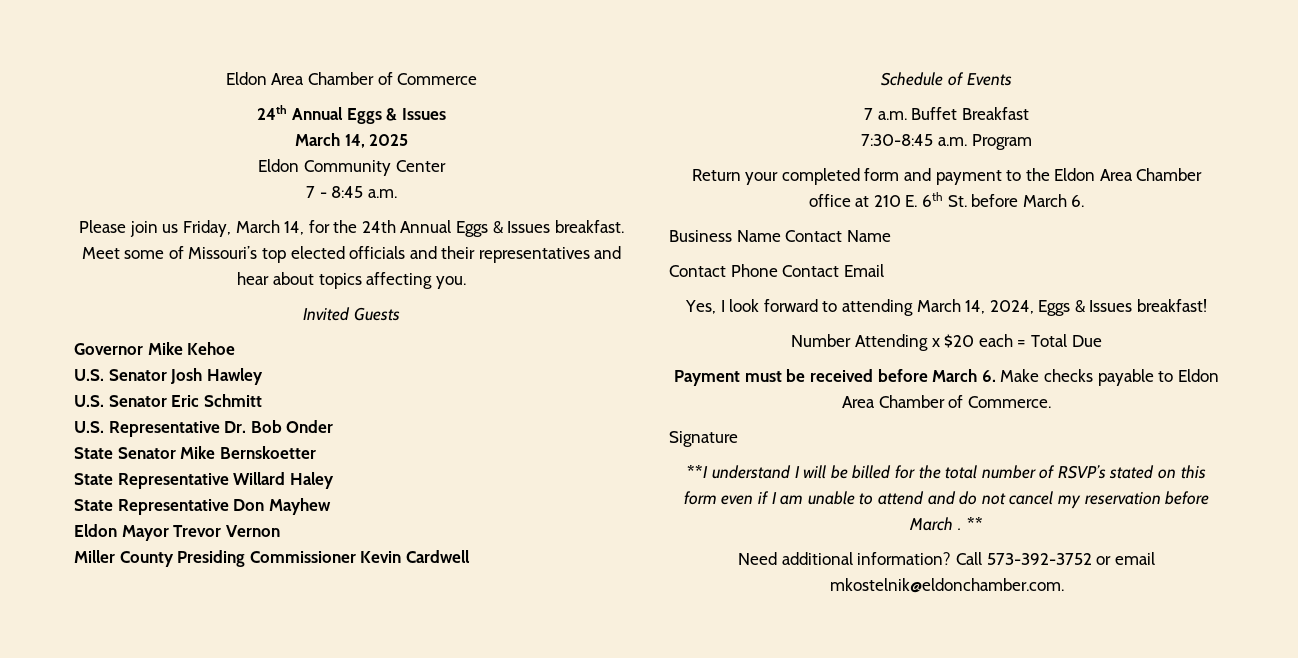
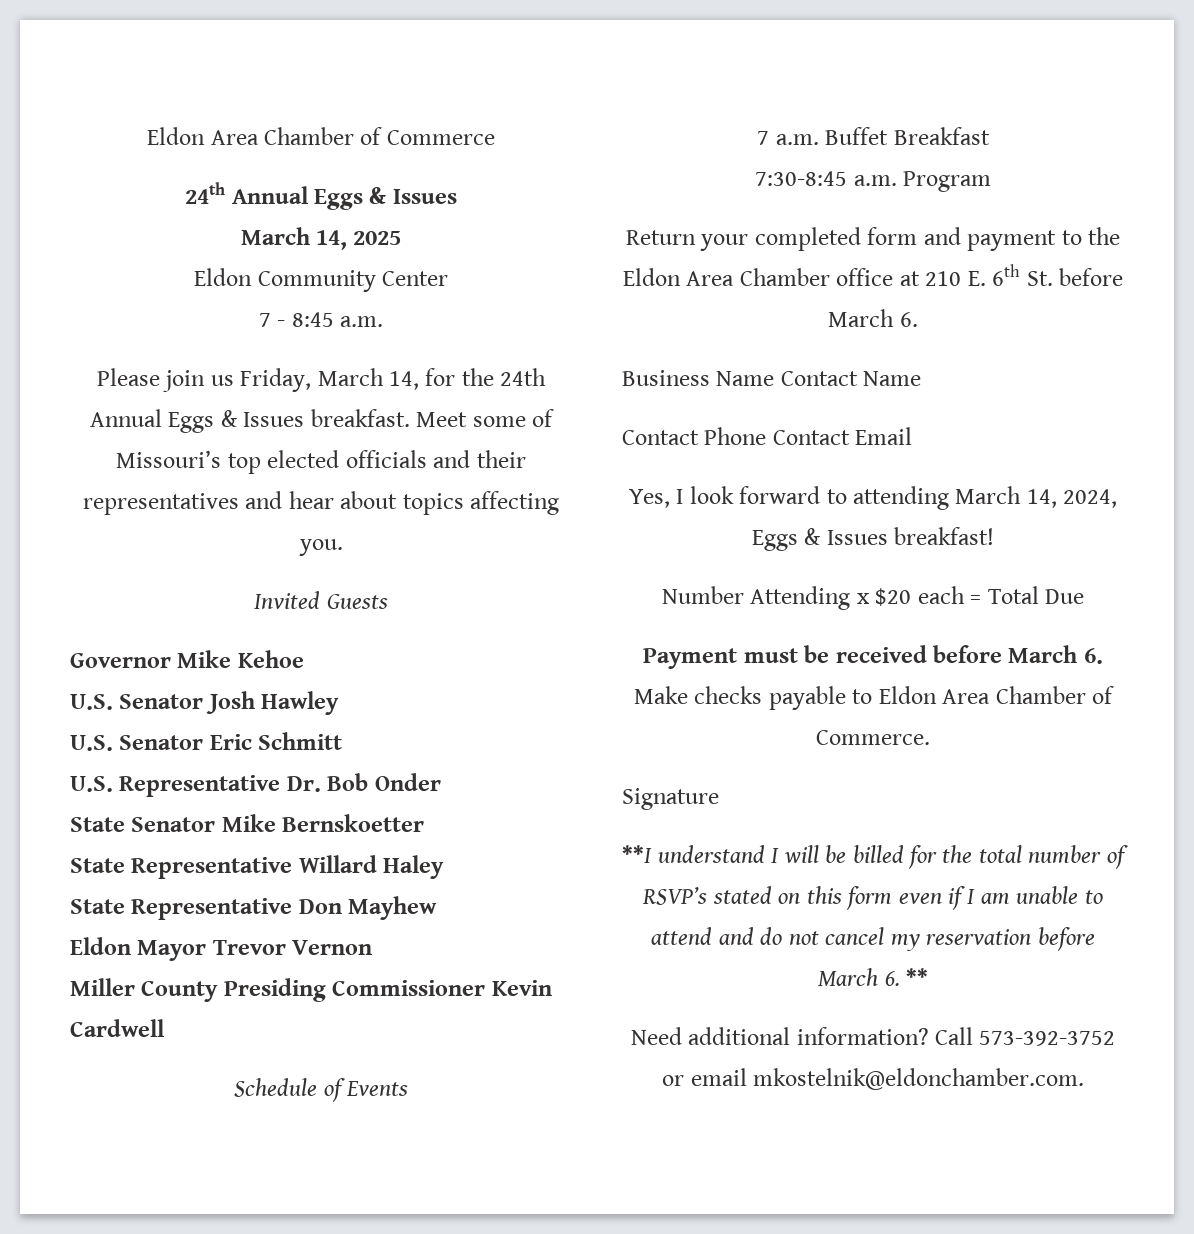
- **I understand I will be billed for the total number of RSVP’s stated on this form even if I am unable to attend and do not cancel my reservation before March . **
+ **I understand I will be billed for the total number of RSVP’s stated on this form even if I am unable to attend and do not cancel my reservation before March 6. **

